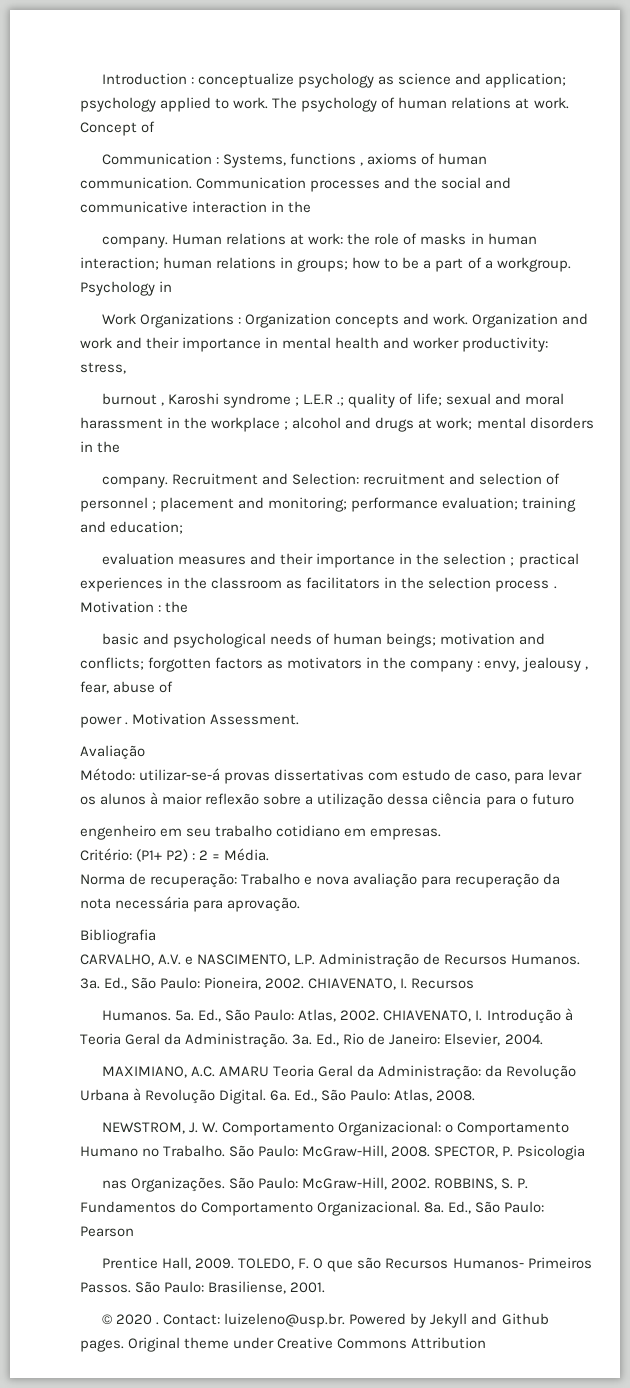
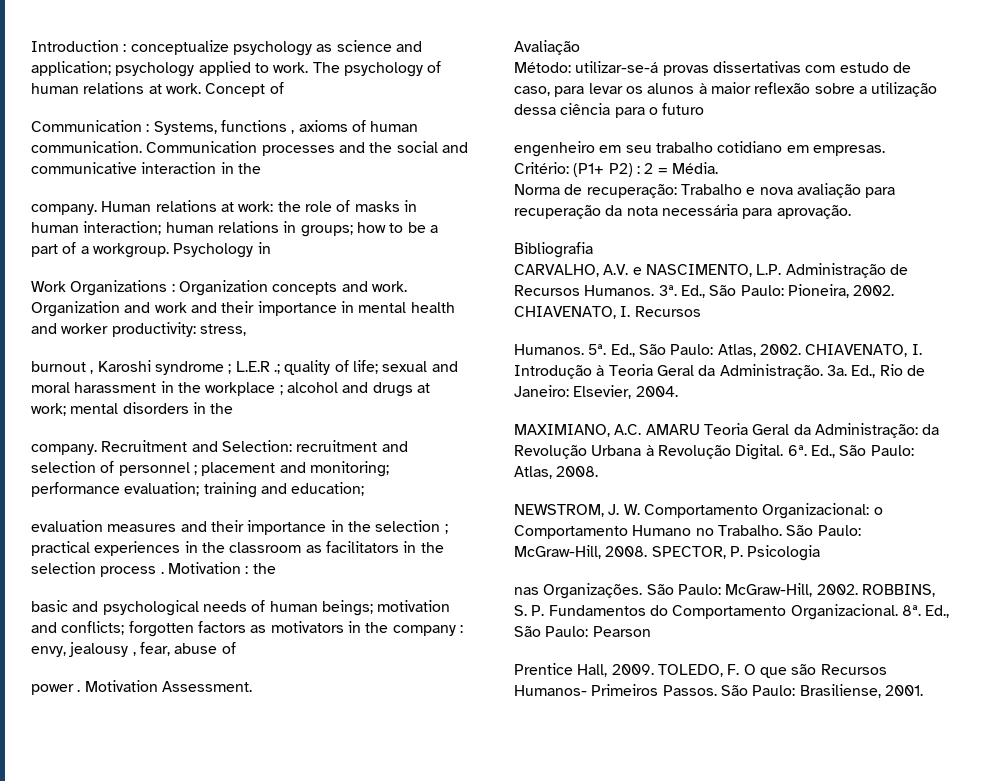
- © 2020 . Contact: luizeleno@usp.br. Powered by Jekyll and Github pages. Original theme under Creative Commons Attribution

